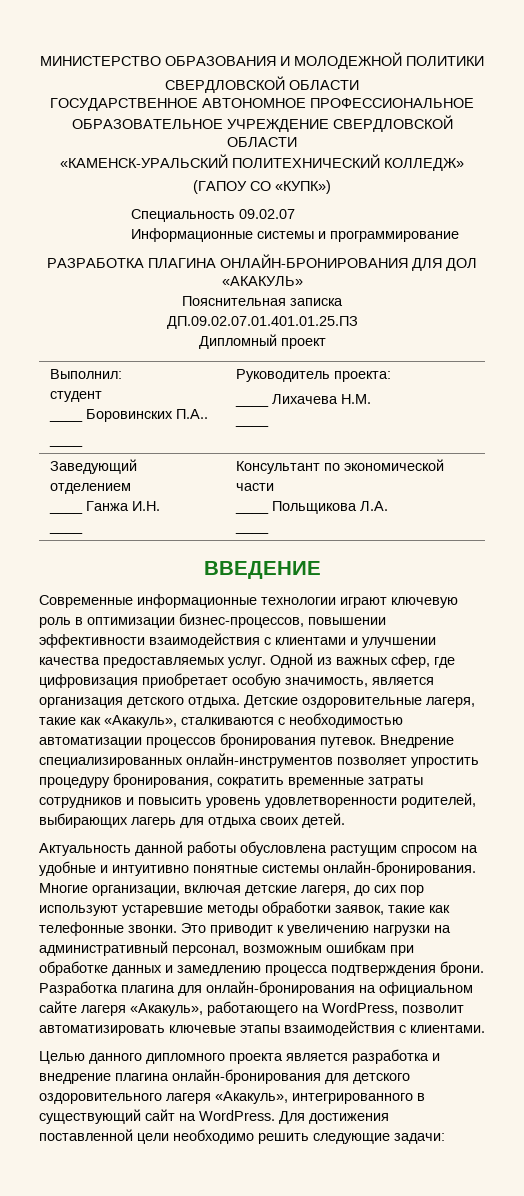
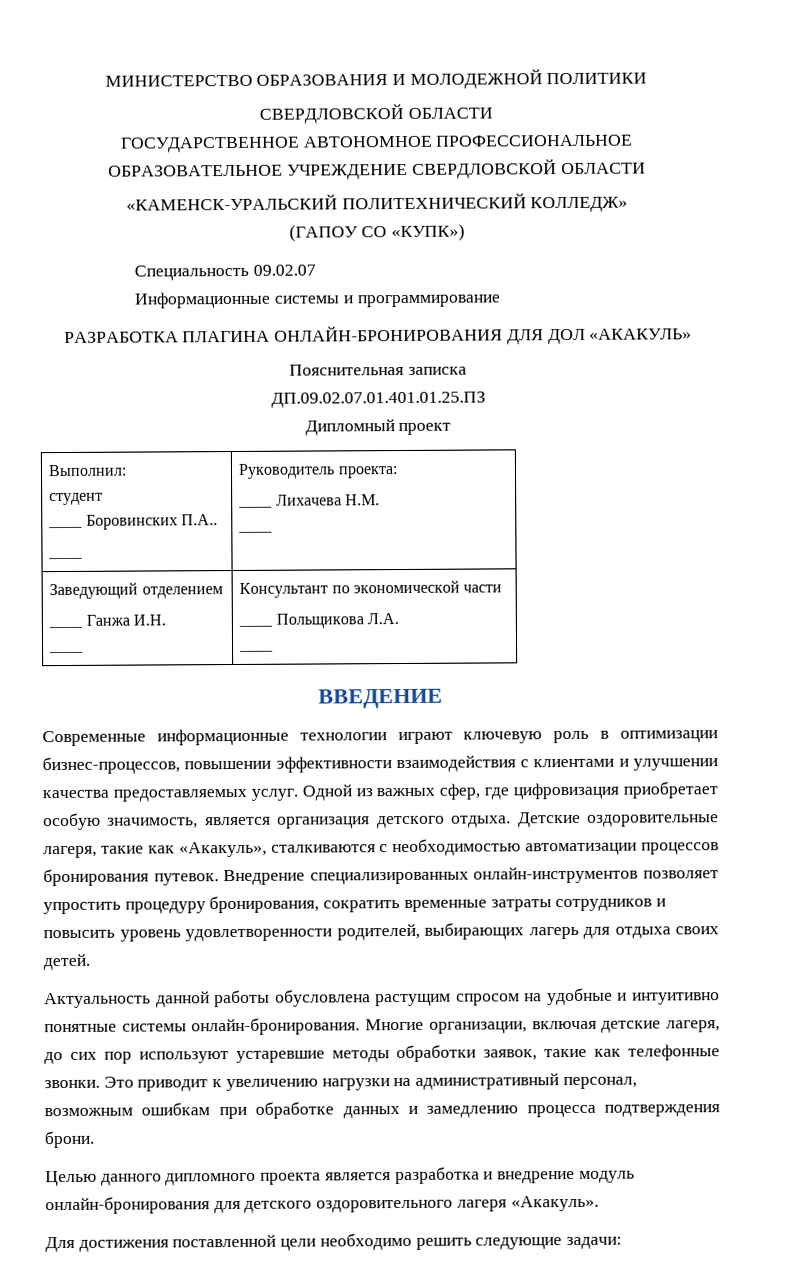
- Разработка плагина для онлайн-бронирования на официальном сайте лагеря «Акакуль», работающего на WordPress, позволит автоматизировать ключевые этапы взаимодействия с клиентами.
- Целью данного дипломного проекта является разработка и внедрение плагина онлайн-бронирования для детского оздоровительного лагеря «Акакуль», интегрированного в существующий сайт на WordPress. Для достижения поставленной цели необходимо решить следующие задачи:
+ Целью данного дипломного проекта является разработка и внедрение модуль онлайн-бронирования для детского оздоровительного лагеря «Акакуль».
+ Для достижения поставленной цели необходимо решить следующие задачи:

